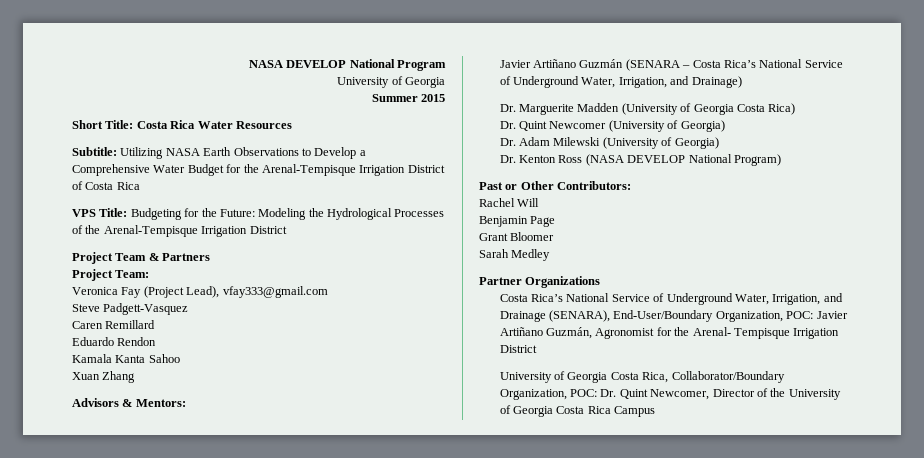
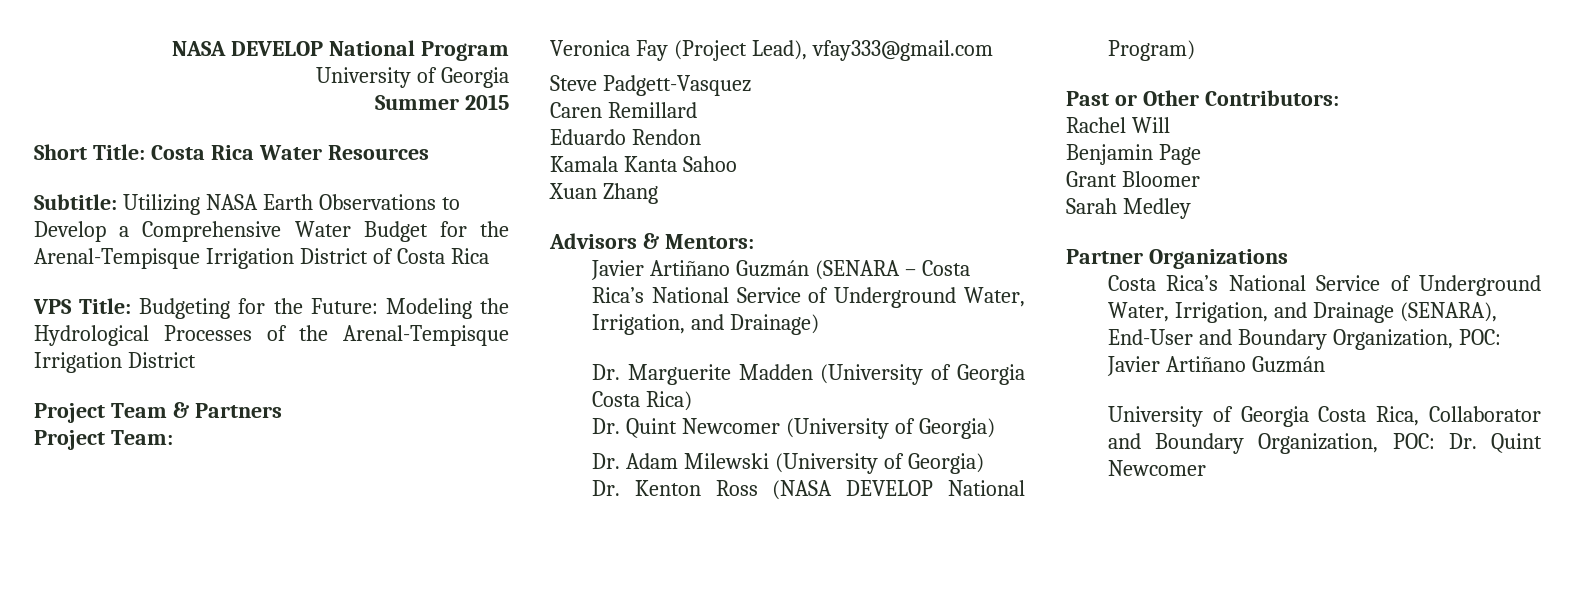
- Costa Rica’s National Service of Underground Water, Irrigation, and Drainage (SENARA), End-User/Boundary Organization, POC: Javier Artiñano Guzmán, Agronomist for the Arenal- Tempisque Irrigation District
+ Costa Rica’s National Service of Underground Water, Irrigation, and Drainage (SENARA), End-User and Boundary Organization, POC: Javier Artiñano Guzmán
- University of Georgia Costa Rica, Collaborator/Boundary Organization, POC: Dr. Quint Newcomer, Director of the University of Georgia Costa Rica Campus
+ University of Georgia Costa Rica, Collaborator and Boundary Organization, POC: Dr. Quint Newcomer

